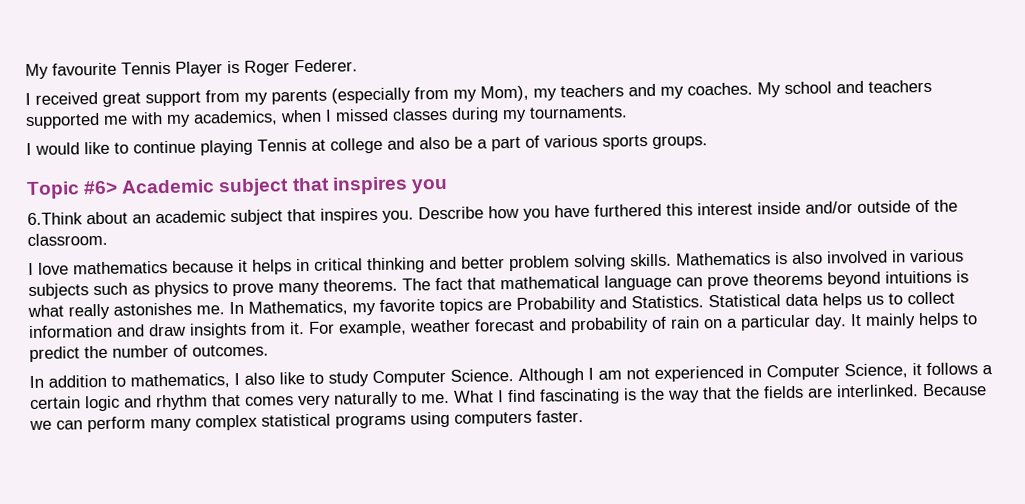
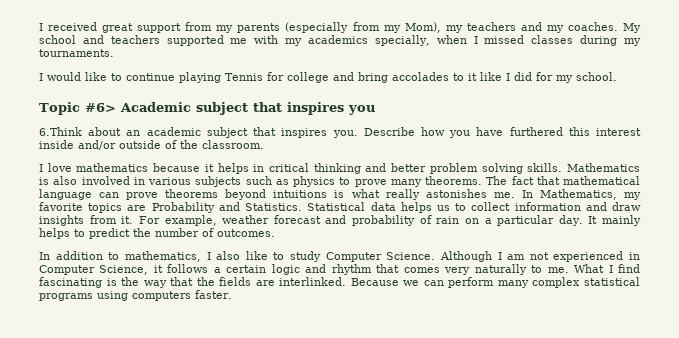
- My favourite Tennis Player is Roger Federer.
- My school and teachers supported me with my academics, when I missed classes during my tournaments.
+ My school and teachers supported me with my academics specially, when I missed classes during my tournaments.
- I would like to continue playing Tennis at college and also be a part of various sports groups.
+ I would like to continue playing Tennis for college and bring accolades to it like I did for my school.

